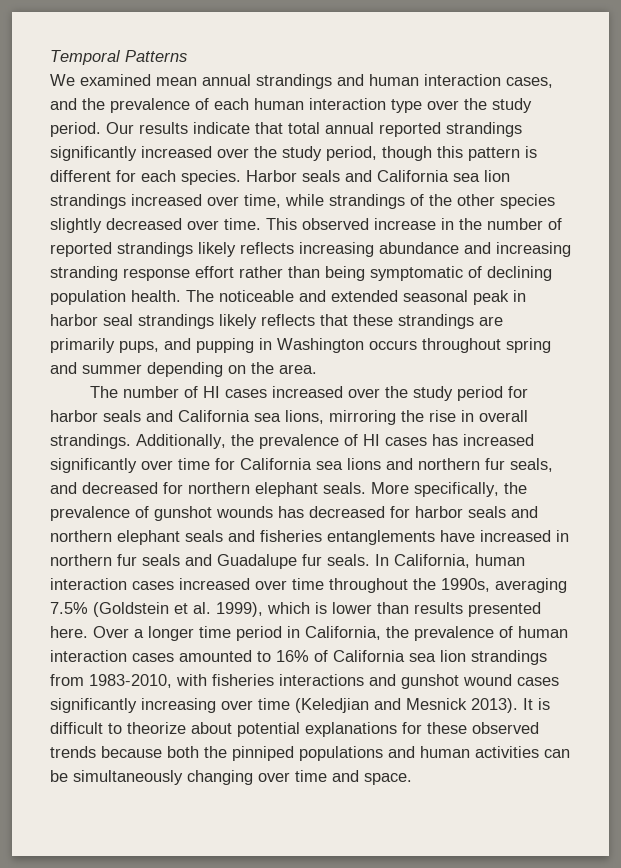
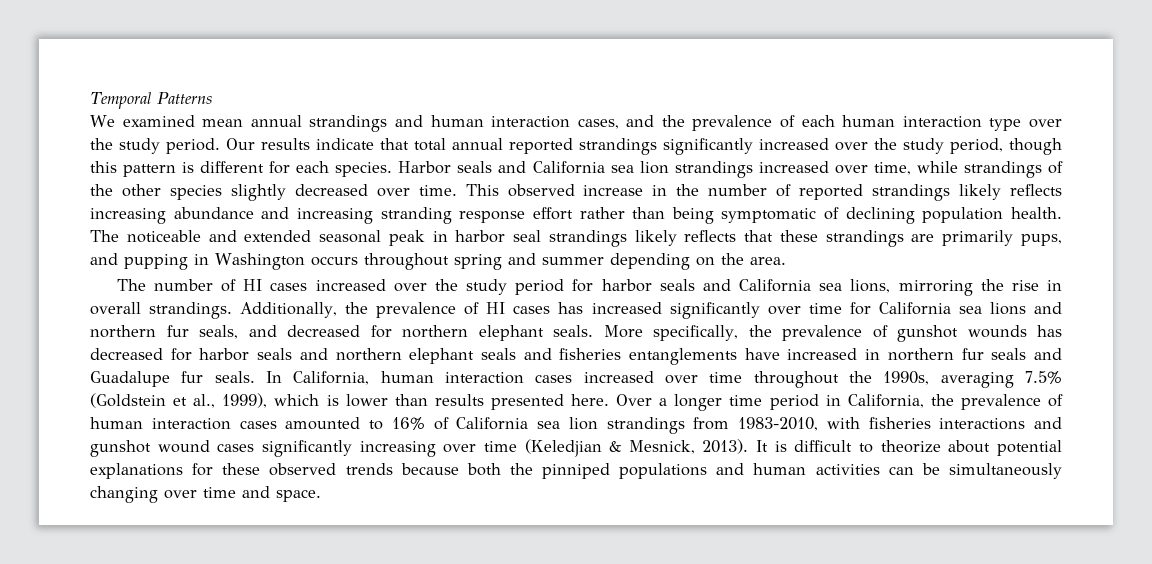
- In California, human interaction cases increased over time throughout the 1990s, averaging 7.5% (Goldstein et al. 1999), which is lower than results presented here.
+ In California, human interaction cases increased over time throughout the 1990s, averaging 7.5% (Goldstein et al., 1999), which is lower than results presented here.
- Over a longer time period in California, the prevalence of human interaction cases amounted to 16% of California sea lion strandings from 1983-2010, with fisheries interactions and gunshot wound cases significantly increasing over time (Keledjian and Mesnick 2013).
+ Over a longer time period in California, the prevalence of human interaction cases amounted to 16% of California sea lion strandings from 1983-2010, with fisheries interactions and gunshot wound cases significantly increasing over time (Keledjian & Mesnick, 2013).

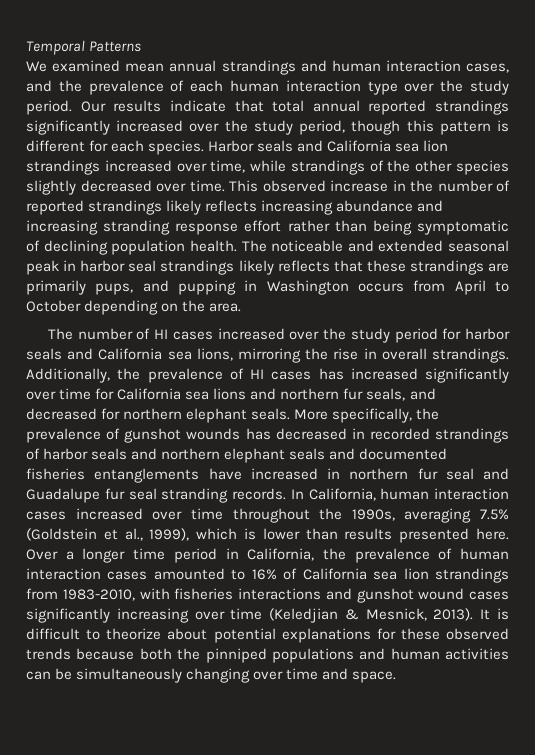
- The noticeable and extended seasonal peak in harbor seal strandings likely reflects that these strandings are primarily pups, and pupping in Washington occurs throughout spring and summer depending on the area.
+ The noticeable and extended seasonal peak in harbor seal strandings likely reflects that these strandings are primarily pups, and pupping in Washington occurs from April to October depending on the area.
- More specifically, the prevalence of gunshot wounds has decreased for harbor seals and northern elephant seals and fisheries entanglements have increased in northern fur seals and Guadalupe fur seals.
+ More specifically, the prevalence of gunshot wounds has decreased in recorded strandings of harbor seals and northern elephant seals and documented fisheries entanglements have increased in northern fur seal and Guadalupe fur seal stranding records.

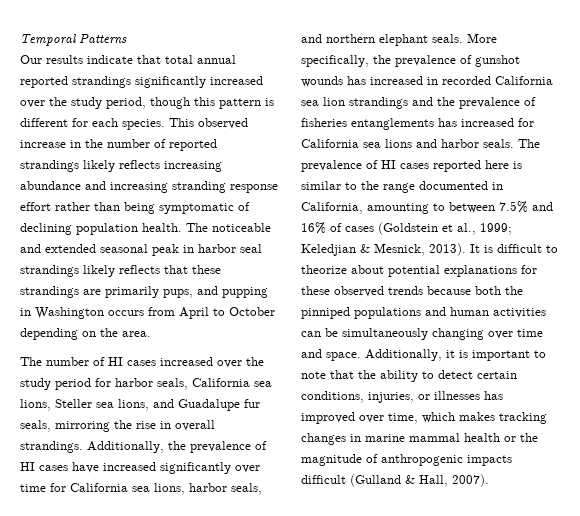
- We examined mean annual strandings and human interaction cases, and the prevalence of each human interaction type over the study period.
- Harbor seals and California sea lion strandings increased over time, while strandings of the other species slightly decreased over time.
- The number of HI cases increased over the study period for harbor seals and California sea lions, mirroring the rise in overall strandings.
+ The number of HI cases increased over the study period for harbor seals, California sea lions, Steller sea lions, and Guadalupe fur seals, mirroring the rise in overall strandings.
- Additionally, the prevalence of HI cases has increased significantly over time for California sea lions and northern fur seals, and decreased for northern elephant seals.
+ Additionally, the prevalence of HI cases have increased significantly over time for California sea lions, harbor seals, and northern elephant seals.
- More specifically, the prevalence of gunshot wounds has decreased in recorded strandings of harbor seals and northern elephant seals and documented fisheries entanglements have increased in northern fur seal and Guadalupe fur seal stranding records. In California, human interaction cases increased over time throughout the 1990s, averaging 7.5% (Goldstein et al., 1999), which is lower than results presented here. Over a longer time period in California, the prevalence of human interaction cases amounted to 16% of California sea lion strandings from 1983-2010, with fisheries interactions and gunshot wound cases significantly increasing over time (Keledjian & Mesnick, 2013).
+ More specifically, the prevalence of gunshot wounds has increased in recorded California sea lion strandings and the prevalence of fisheries entanglements has increased for California sea lions and harbor seals. The prevalence of HI cases reported here is similar to the range documented in California, amounting to between 7.5% and 16% of cases (Goldstein et al., 1999; Keledjian & Mesnick, 2013).
+ Additionally, it is important to note that the ability to detect certain conditions, injuries, or illnesses has improved over time, which makes tracking changes in marine mammal health or the magnitude of anthropogenic impacts difficult (Gulland & Hall, 2007).

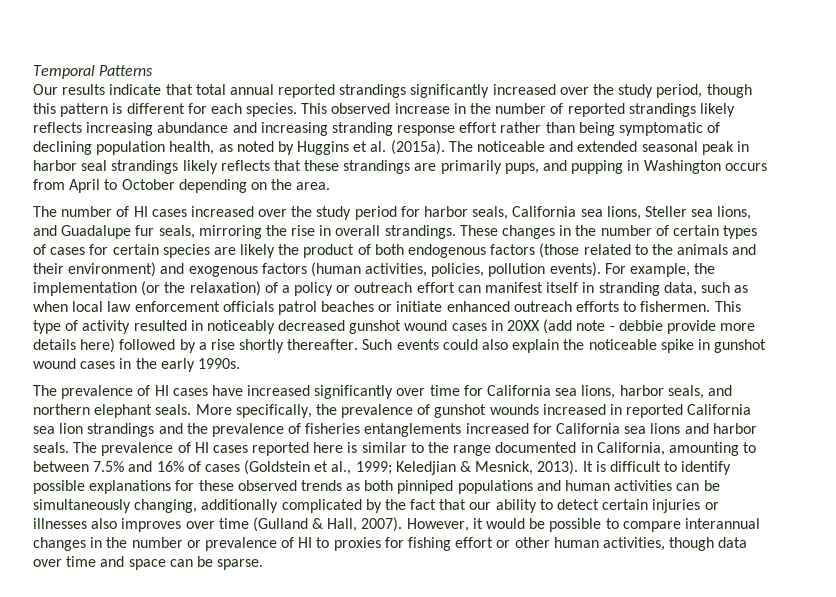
- This observed increase in the number of reported strandings likely reflects increasing abundance and increasing stranding response effort rather than being symptomatic of declining population health.
+ This observed increase in the number of reported strandings likely reflects increasing abundance and increasing stranding response effort rather than being symptomatic of declining population health, as noted by Huggins et al. (2015a).
- Additionally, the prevalence of HI cases have increased significantly over time for California sea lions, harbor seals, and northern elephant seals.
+ These changes in the number of certain types of cases for certain species are likely the product of both endogenous factors (those related to the animals and their environment) and exogenous factors (human activities, policies, pollution events). For example, the implementation (or the relaxation) of a policy or outreach effort can manifest itself in stranding data, such as when local law enforcement officials patrol beaches or initiate enhanced outreach efforts to fishermen. This type of activity resulted in noticeably decreased gunshot wound cases in 20XX (add note - debbie provide more details here) followed by a rise shortly thereafter. Such events could also explain the noticeable spike in gunshot wound cases in the early 1990s.
+ The prevalence of HI cases have increased significantly over time for California sea lions, harbor seals, and northern elephant seals.
- More specifically, the prevalence of gunshot wounds has increased in recorded California sea lion strandings and the prevalence of fisheries entanglements has increased for California sea lions and harbor seals.
+ More specifically, the prevalence of gunshot wounds increased in reported California sea lion strandings and the prevalence of fisheries entanglements increased for California sea lions and harbor seals.
- It is difficult to theorize about potential explanations for these observed trends because both the pinniped populations and human activities can be simultaneously changing over time and space. Additionally, it is important to note that the ability to detect certain conditions, injuries, or illnesses has improved over time, which makes tracking changes in marine mammal health or the magnitude of anthropogenic impacts difficult (Gulland & Hall, 2007).
+ It is difficult to identify possible explanations for these observed trends as both pinniped populations and human activities can be simultaneously changing, additionally complicated by the fact that our ability to detect certain injuries or illnesses also improves over time (Gulland & Hall, 2007). However, it would be possible to compare interannual changes in the number or prevalence of HI to proxies for fishing effort or other human activities, though data over time and space can be sparse.

